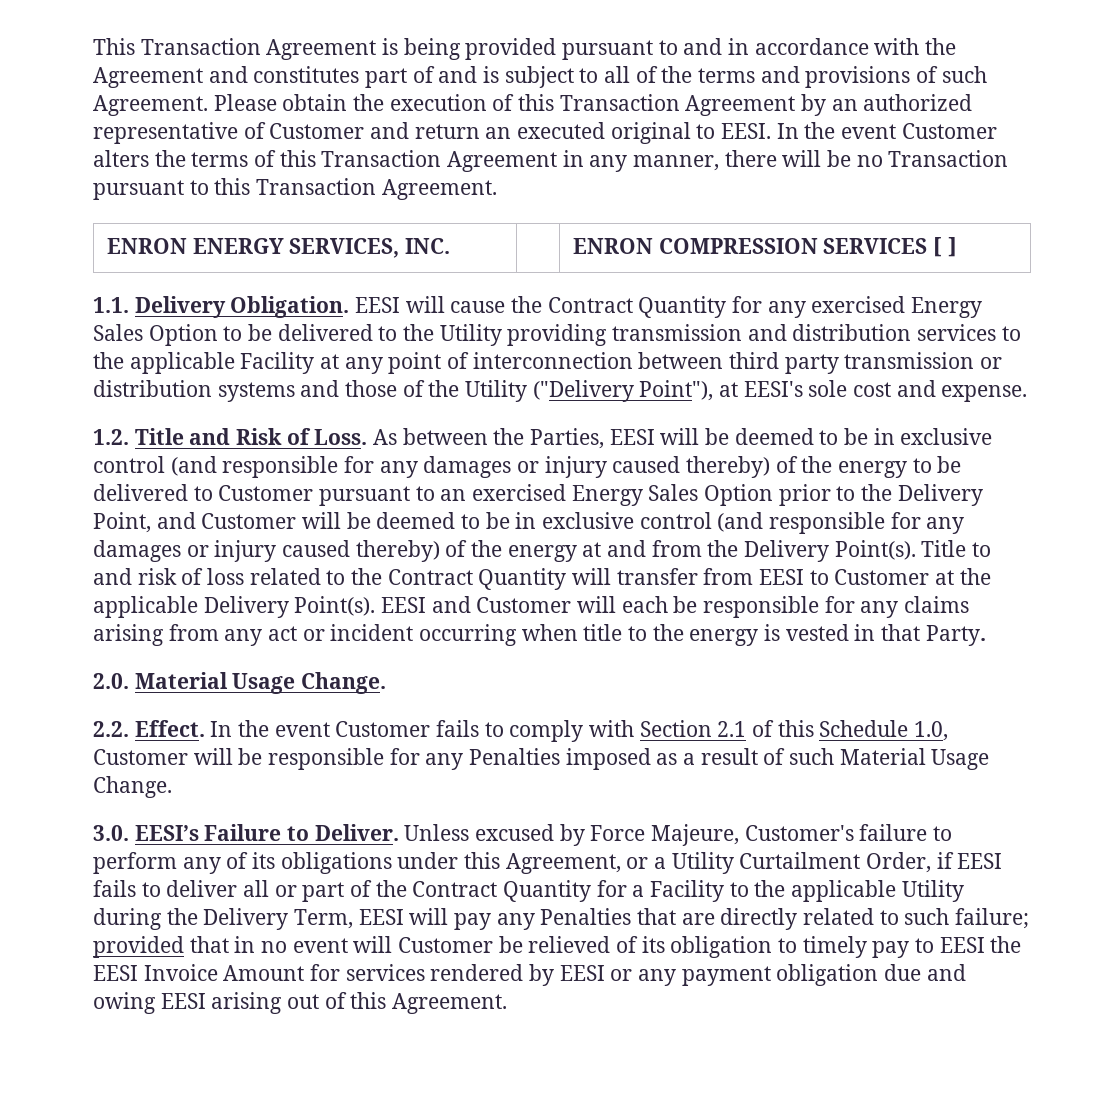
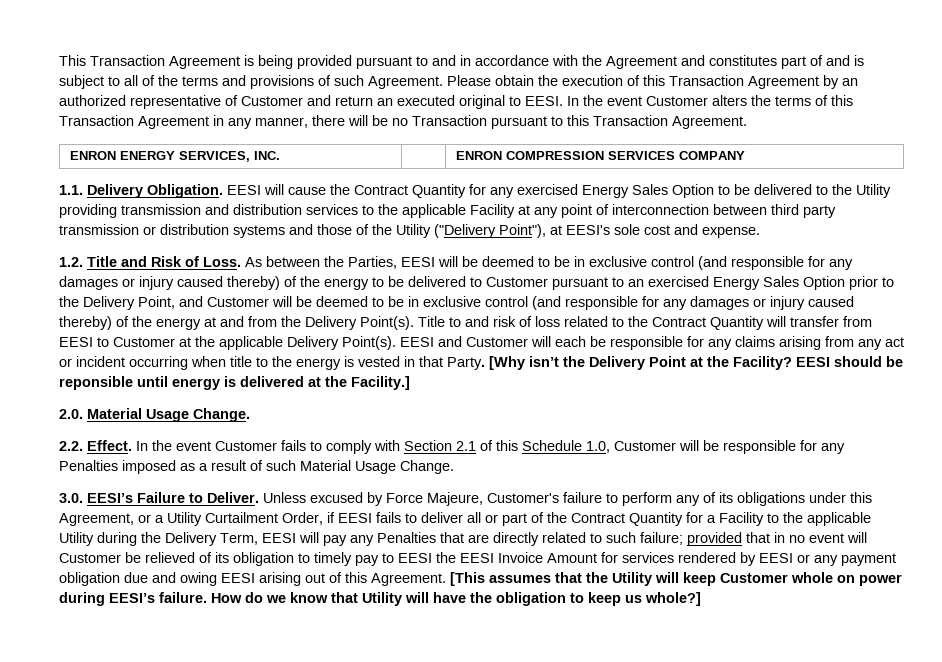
- ENRON ENERGY SERVICES, INC. | | ENRON COMPRESSION SERVICES [ ]
+ ENRON ENERGY SERVICES, INC. | | ENRON COMPRESSION SERVICES COMPANY
+ [Why isn’t the Delivery Point at the Facility? EESI should be reponsible until energy is delivered at the Facility.]
+ [This assumes that the Utility will keep Customer whole on power during EESI’s failure. How do we know that Utility will have the obligation to keep us whole?]

